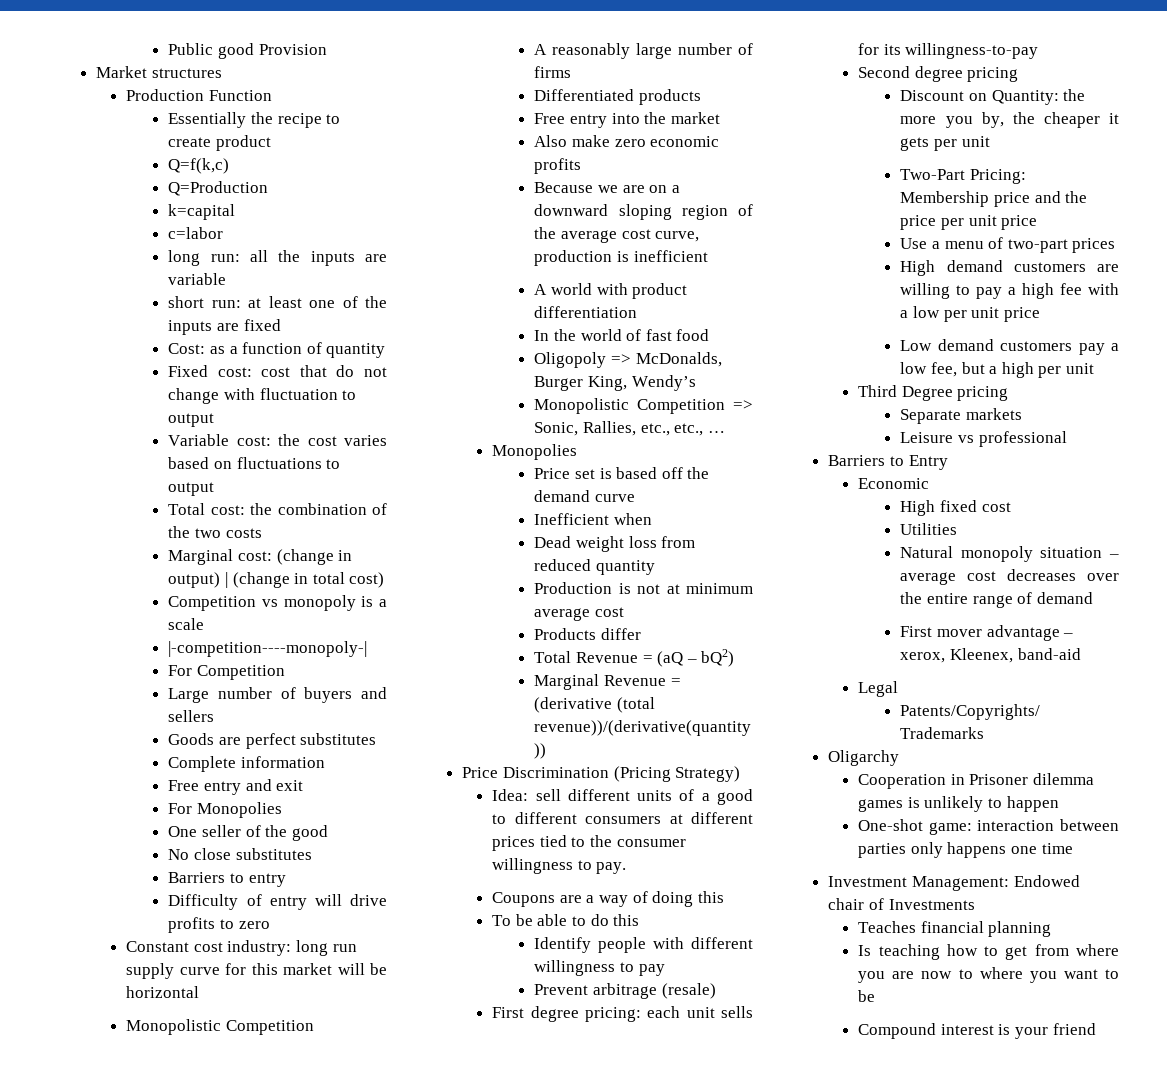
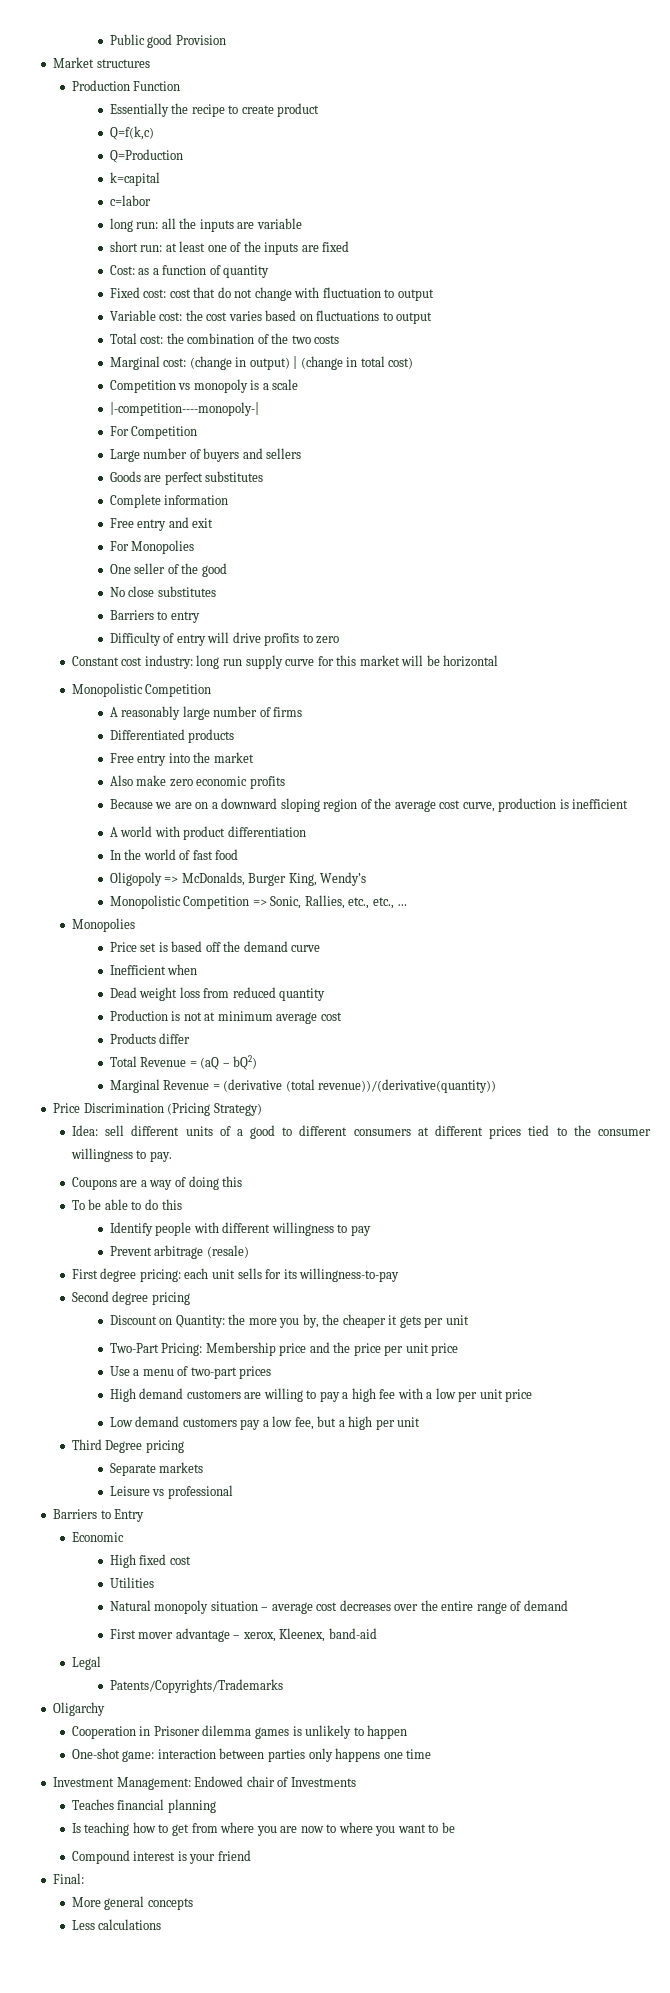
+ Final:
+ More general concepts
+ Less calculations

